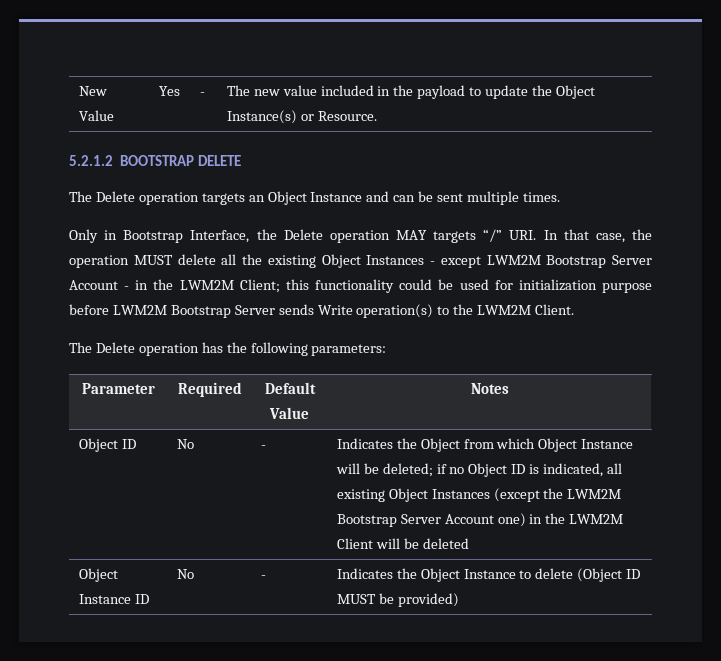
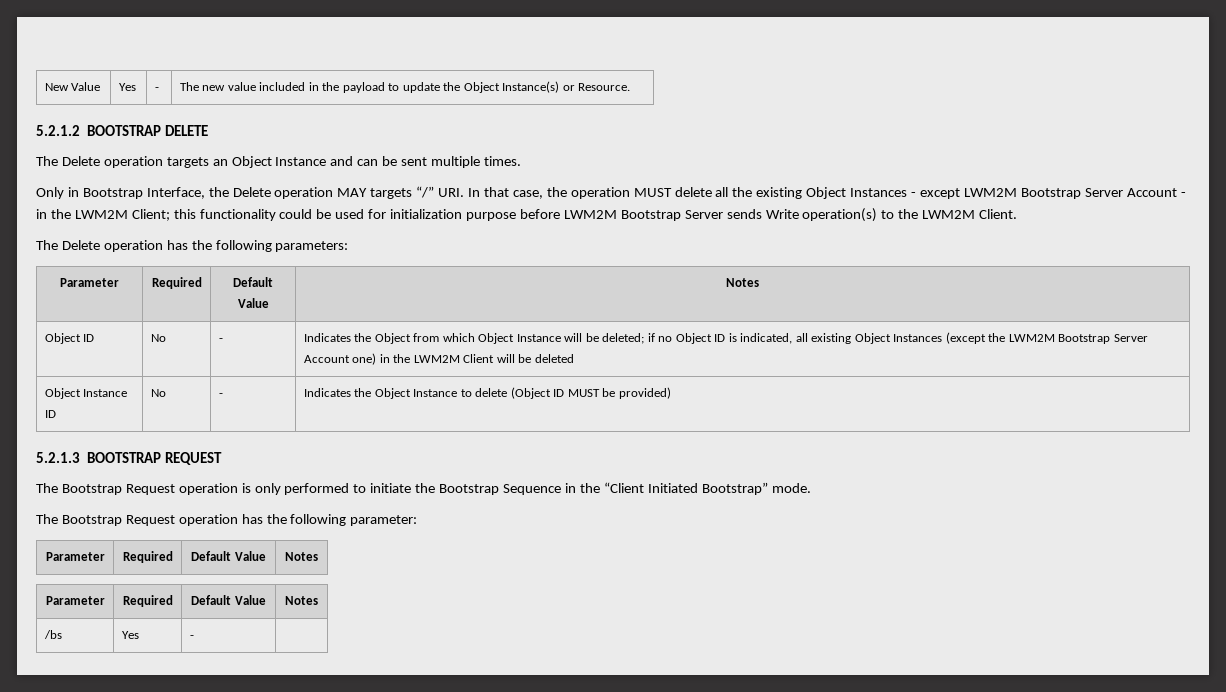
+ 5.2.1.3 BOOTSTRAP REQUEST
+ The Bootstrap Request operation is only performed to initiate the Bootstrap Sequence in the “Client Initiated Bootstrap” mode.
+ The Bootstrap Request operation has the following parameter:
+ Parameter | Required | Default Value | Notes
+ Parameter | Required | Default Value | Notes
+ /bs | Yes | - |

